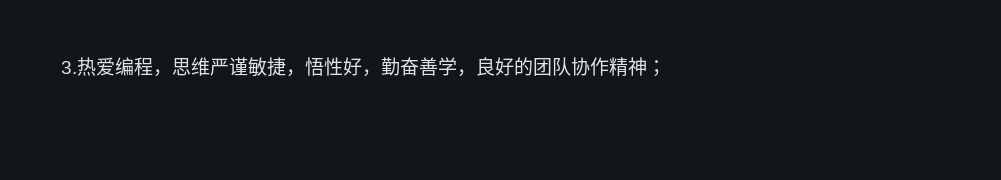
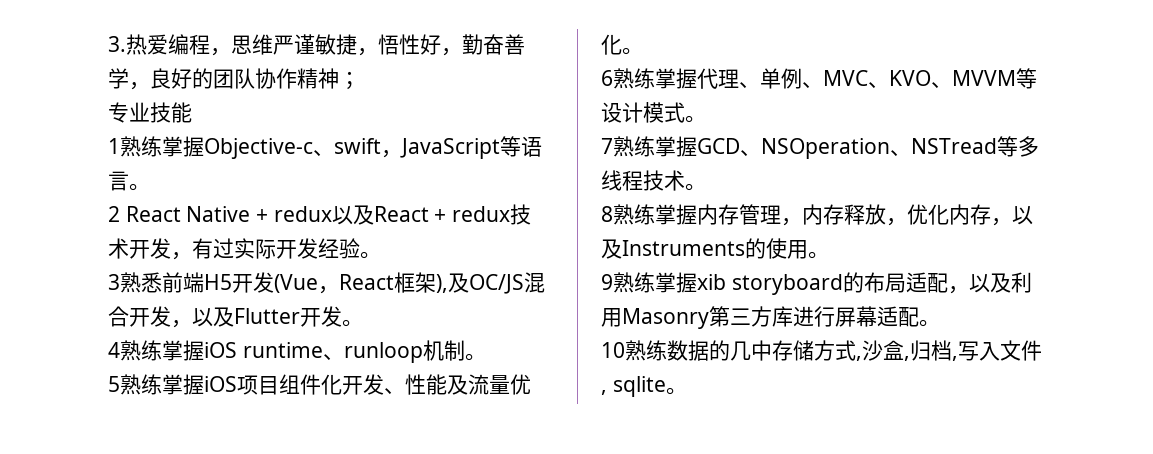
+ 专业技能
+ 1熟练掌握Objective-c、swift，JavaScript等语言。
+ 2 React Native + redux以及React + redux技术开发，有过实际开发经验。
+ 3熟悉前端H5开发(Vue，React框架),及OC/JS混合开发，以及Flutter开发。
+ 4熟练掌握iOS runtime、runloop机制。
+ 5熟练掌握iOS项目组件化开发、性能及流量优化。
+ 6熟练掌握代理、单例、MVC、KVO、MVVM等设计模式。
+ 7熟练掌握GCD、NSOperation、NSTread等多线程技术。
+ 8熟练掌握内存管理，内存释放，优化内存，以及Instruments的使用。
+ 9熟练掌握xib storyboard的布局适配，以及利用Masonry第三方库进行屏幕适配。
+ 10熟练数据的几中存储方式,沙盒,归档,写入文件, sqlite。

